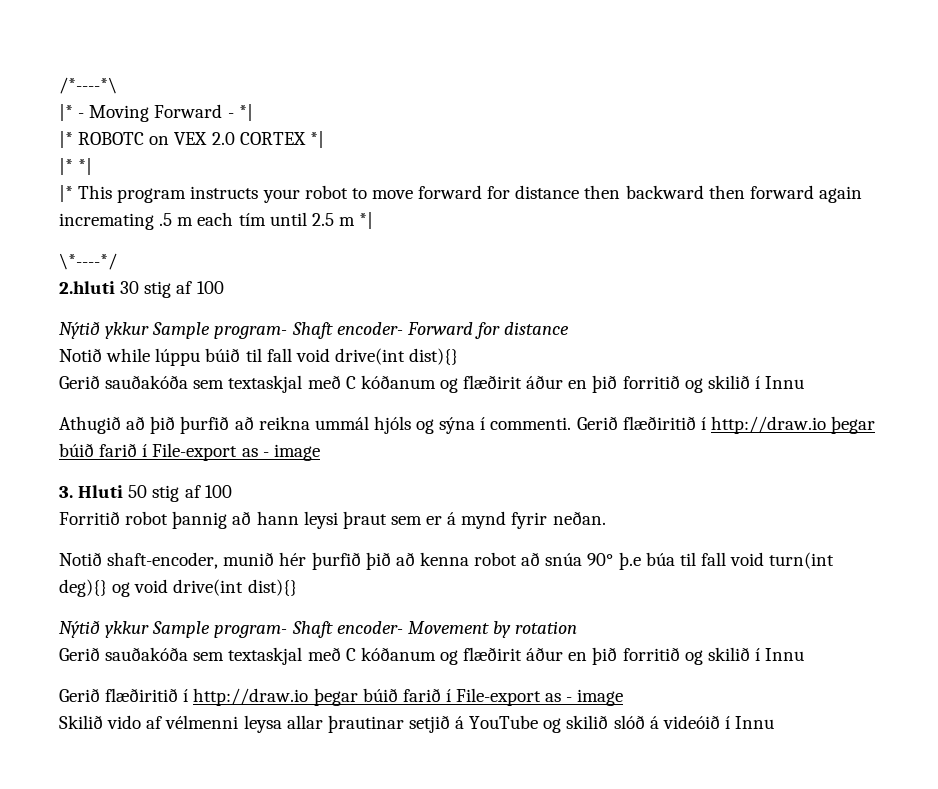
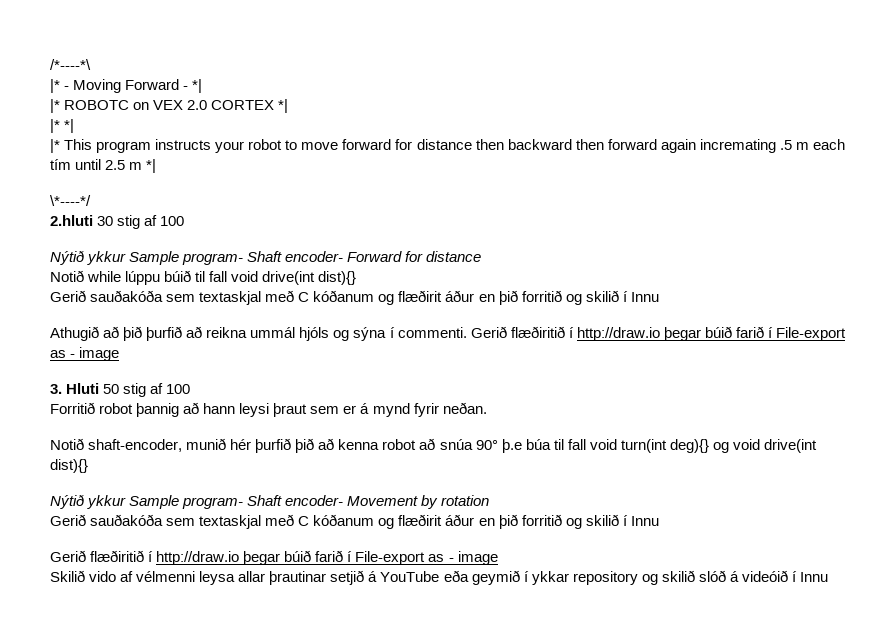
- Skilið vido af vélmenni leysa allar þrautinar setjið á YouTube og skilið slóð á videóið í Innu
+ Skilið vido af vélmenni leysa allar þrautinar setjið á YouTube eða geymið í ykkar repository og skilið slóð á videóið í Innu

